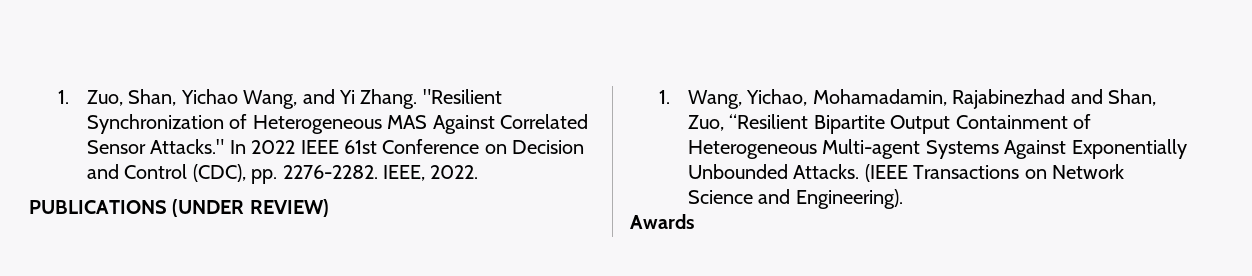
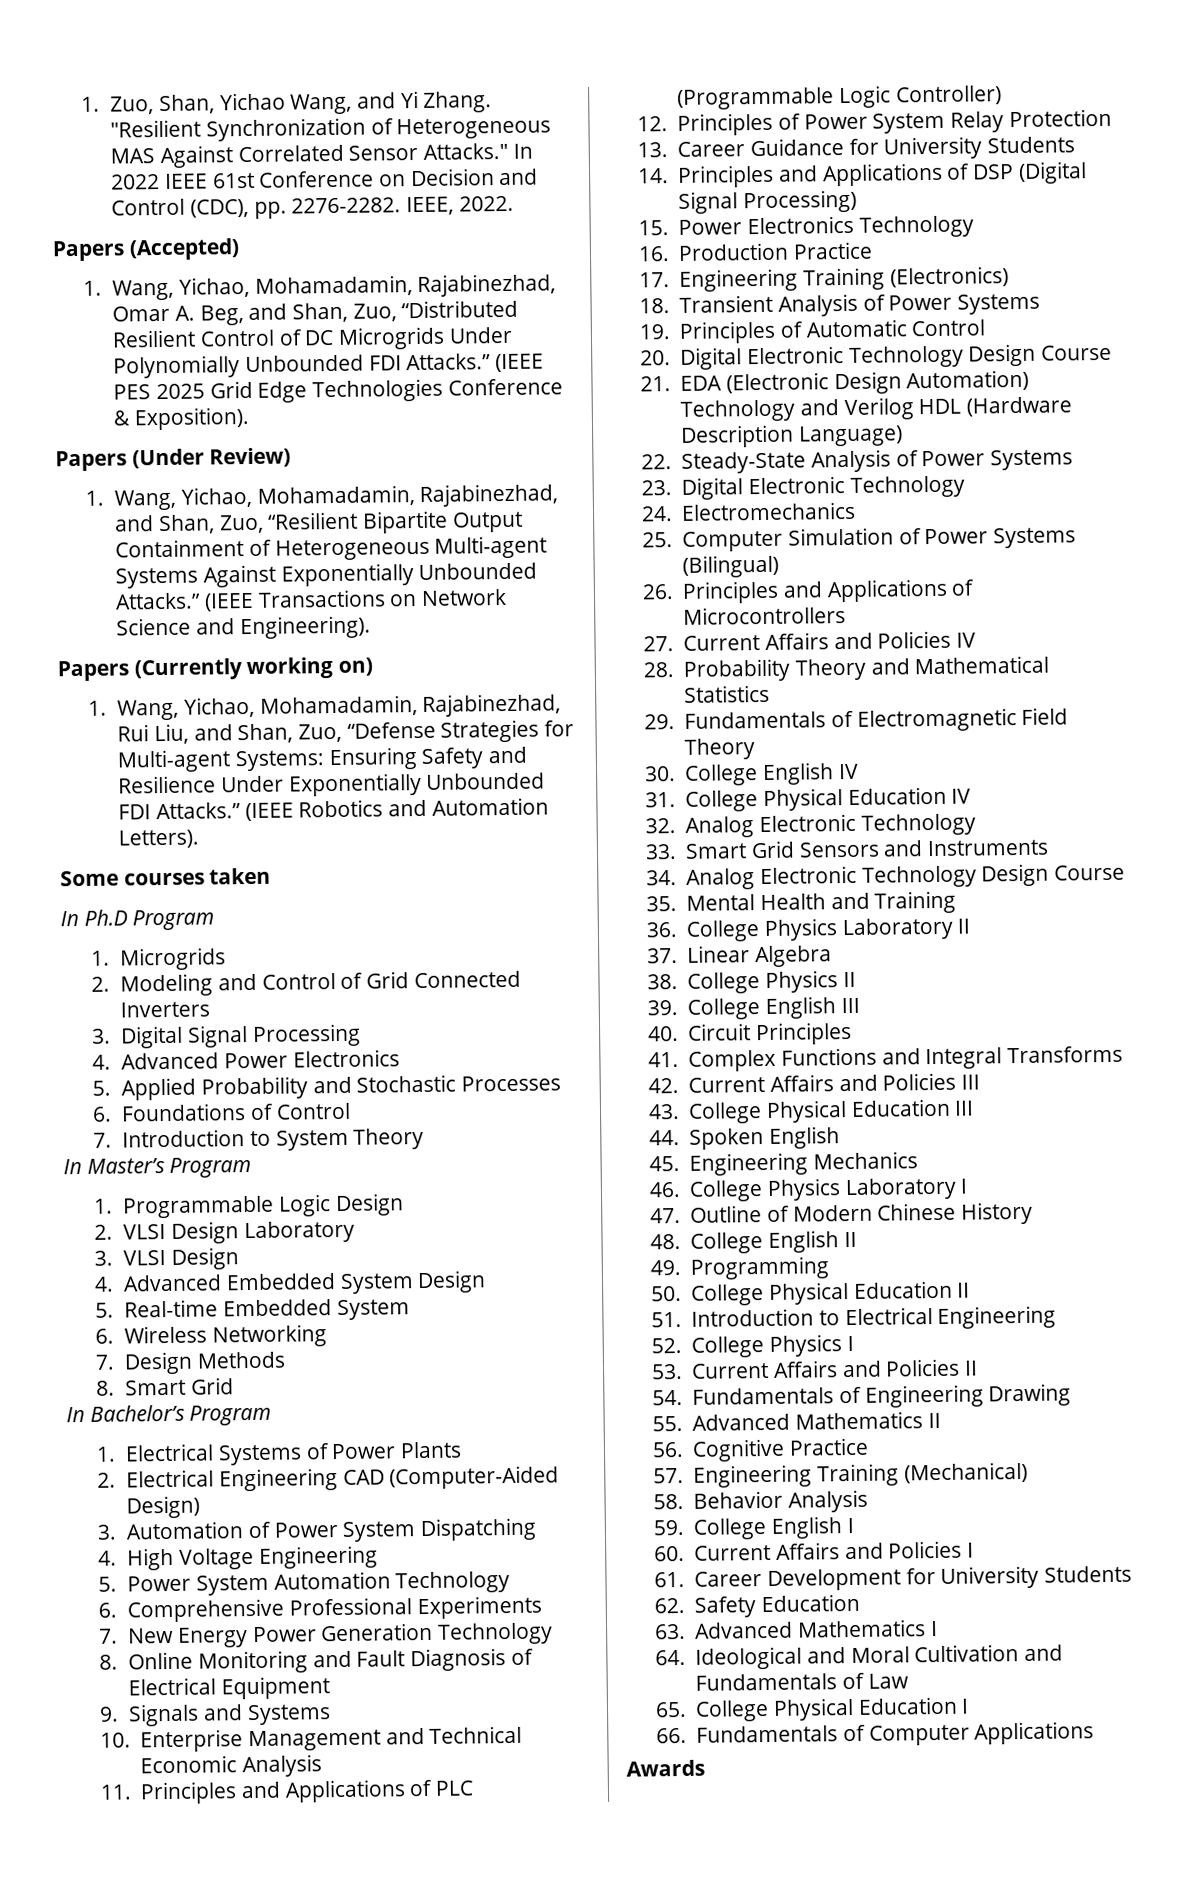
- PUBLICATIONS (UNDER REVIEW)
- 1. Wang, Yichao, Mohamadamin, Rajabinezhad and Shan, Zuo, “Resilient Bipartite Output Containment of Heterogeneous Multi-agent Systems Against Exponentially Unbounded Attacks.
+ Papers (Accepted)
+ 1. Wang, Yichao, Mohamadamin, Rajabinezhad, Omar A. Beg, and Shan, Zuo, “Distributed Resilient Control of DC Microgrids Under Polynomially Unbounded FDI Attacks.” (IEEE PES 2025 Grid Edge Technologies Conference & Exposition).
+ Papers (Under Review)
+ 1. Wang, Yichao, Mohamadamin, Rajabinezhad, and Shan, Zuo, “Resilient Bipartite Output Containment of Heterogeneous Multi-agent Systems Against Exponentially Unbounded Attacks.”
+ Papers (Currently working on)
+ 1. Wang, Yichao, Mohamadamin, Rajabinezhad, Rui Liu, and Shan, Zuo, “Defense Strategies for Multi-agent Systems: Ensuring Safety and Resilience Under Exponentially Unbounded FDI Attacks.” (IEEE Robotics and Automation Letters).
+ Some courses taken
+ In Ph.D Program
+ 1. Microgrids
+ 2. Modeling and Control of Grid Connected Inverters
+ 3. Digital Signal Processing
+ 4. Advanced Power Electronics
+ 5. Applied Probability and Stochastic Processes
+ 6. Foundations of Control
+ 7. Introduction to System Theory
+ In Master’s Program
+ 1. Programmable Logic Design
+ 2. VLSI Design Laboratory
+ 3. VLSI Design
+ 4. Advanced Embedded System Design
+ 5. Real-time Embedded System
+ 6. Wireless Networking
+ 7. Design Methods
+ 8. Smart Grid
+ In Bachelor’s Program
+ 1. Electrical Systems of Power Plants
+ 2. Electrical Engineering CAD (Computer-Aided Design)
+ 3. Automation of Power System Dispatching
+ 4. High Voltage Engineering
+ 5. Power System Automation Technology
+ 6. Comprehensive Professional Experiments
+ 7. New Energy Power Generation Technology
+ 8. Online Monitoring and Fault Diagnosis of Electrical Equipment
+ 9. Signals and Systems
+ 10. Enterprise Management and Technical Economic Analysis
+ 11. Principles and Applications of PLC (Programmable Logic Controller)
+ 12. Principles of Power System Relay Protection
+ 13. Career Guidance for University Students
+ 14. Principles and Applications of DSP (Digital Signal Processing)
+ 15. Power Electronics Technology
+ 16. Production Practice
+ 17. Engineering Training (Electronics)
+ 18. Transient Analysis of Power Systems
+ 19. Principles of Automatic Control
+ 20. Digital Electronic Technology Design Course
+ 21. EDA (Electronic Design Automation) Technology and Verilog HDL (Hardware Description Language)
+ 22. Steady-State Analysis of Power Systems
+ 23. Digital Electronic Technology
+ 24. Electromechanics
+ 25. Computer Simulation of Power Systems (Bilingual)
+ 26. Principles and Applications of Microcontrollers
+ 27. Current Affairs and Policies IV
+ 28. Probability Theory and Mathematical Statistics
+ 29. Fundamentals of Electromagnetic Field Theory
+ 30. College English IV
+ 31. College Physical Education IV
+ 32. Analog Electronic Technology
+ 33. Smart Grid Sensors and Instruments
+ 34. Analog Electronic Technology Design Course
+ 35. Mental Health and Training
+ 36. College Physics Laboratory II
+ 37. Linear Algebra
+ 38. College Physics II
+ 39. College English III
+ 40. Circuit Principles
+ 41. Complex Functions and Integral Transforms
+ 42. Current Affairs and Policies III
+ 43. College Physical Education III
+ 44. Spoken English
+ 45. Engineering Mechanics
+ 46. College Physics Laboratory I
+ 47. Outline of Modern Chinese History
+ 48. College English II
+ 49. Programming
+ 50. College Physical Education II
+ 51. Introduction to Electrical Engineering
+ 52. College Physics I
+ 53. Current Affairs and Policies II
+ 54. Fundamentals of Engineering Drawing
+ 55. Advanced Mathematics II
+ 56. Cognitive Practice
+ 57. Engineering Training (Mechanical)
+ 58. Behavior Analysis
+ 59. College English I
+ 60. Current Affairs and Policies I
+ 61. Career Development for University Students
+ 62. Safety Education
+ 63. Advanced Mathematics I
+ 64. Ideological and Moral Cultivation and Fundamentals of Law
+ 65. College Physical Education I
+ 66. Fundamentals of Computer Applications

